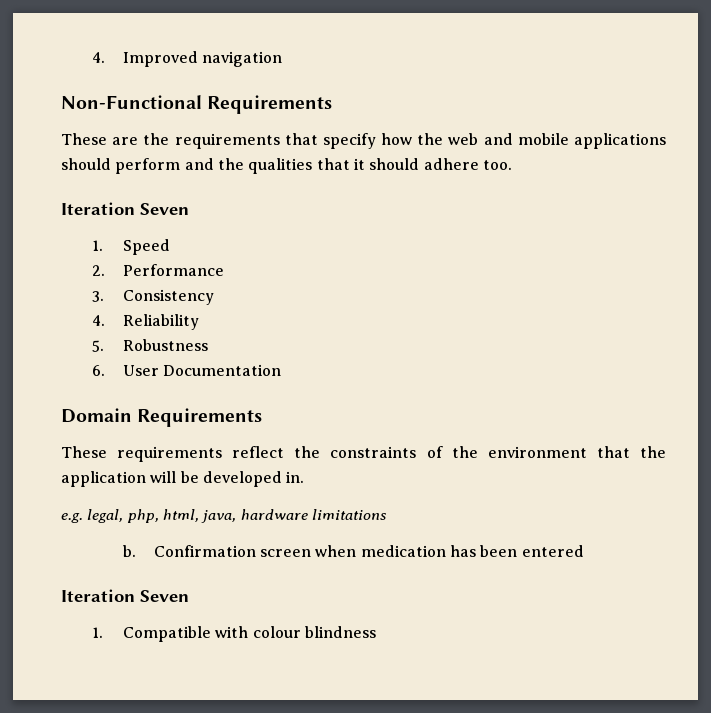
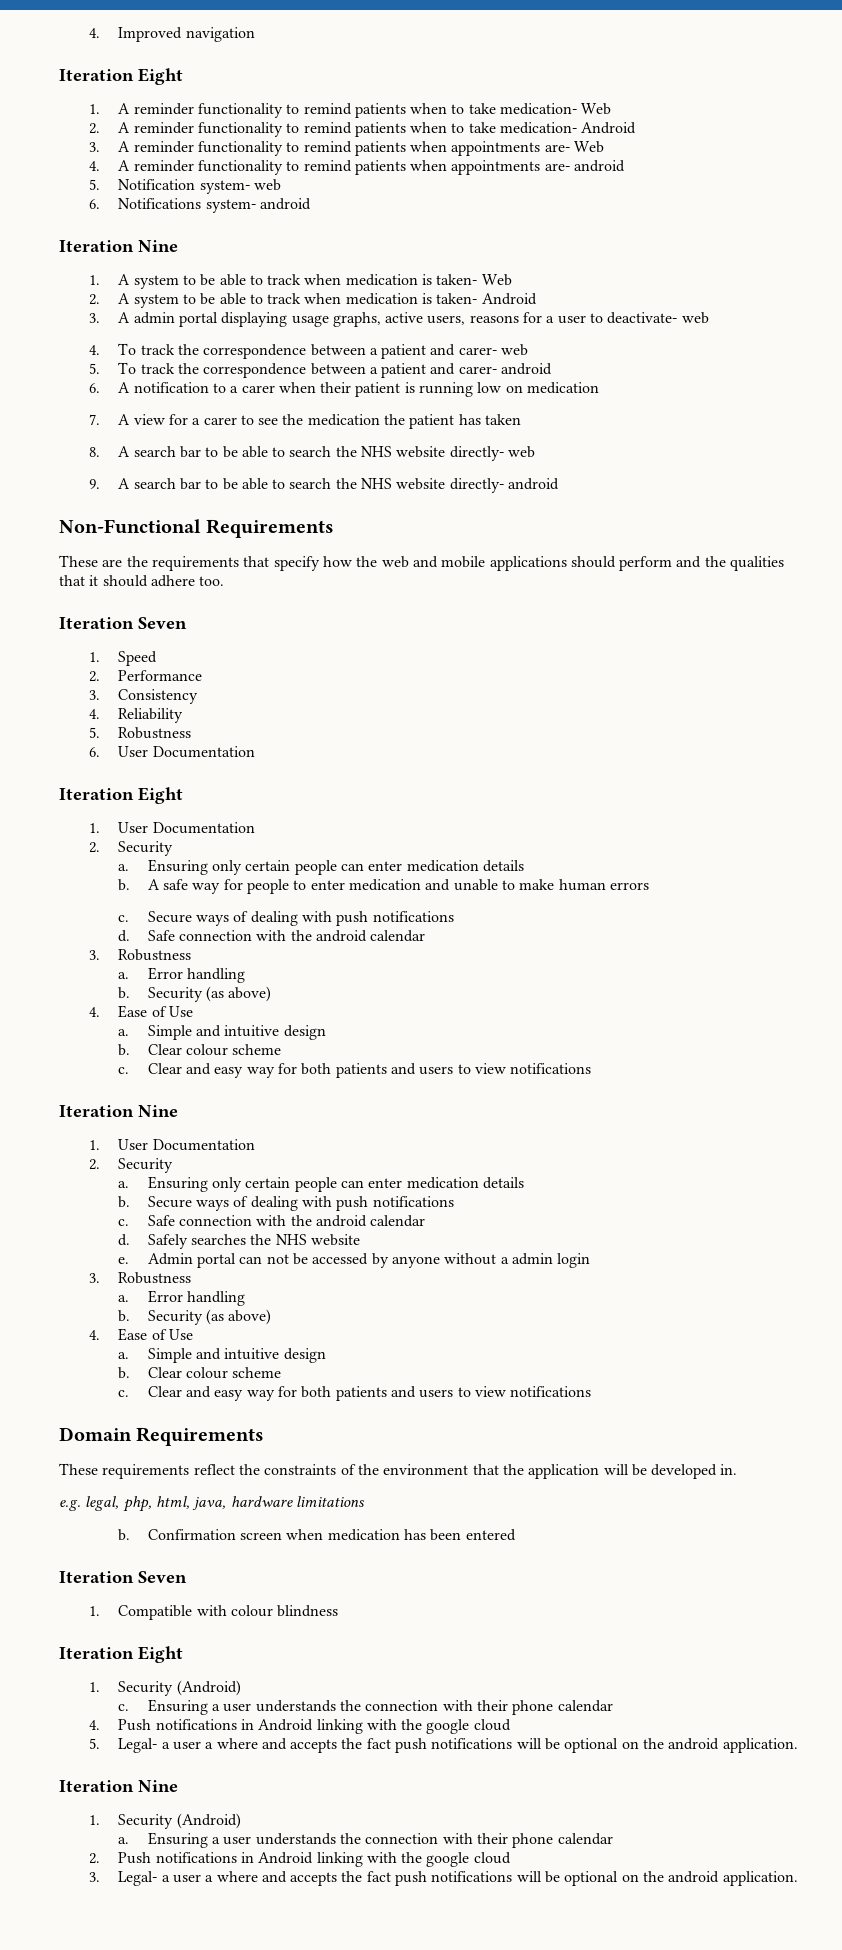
  4. Improved navigation
+ Iteration Eight
+ 1. A reminder functionality to remind patients when to take medication- Web
+ 2. A reminder functionality to remind patients when to take medication- Android
+ 3. A reminder functionality to remind patients when appointments are- Web
+ 4. A reminder functionality to remind patients when appointments are- android
+ 5. Notification system- web
+ 6. Notifications system- android
+ Iteration Nine
+ 1. A system to be able to track when medication is taken- Web
+ 2. A system to be able to track when medication is taken- Android
+ 3. A admin portal displaying usage graphs, active users, reasons for a user to deactivate- web
+ 4. To track the correspondence between a patient and carer- web
+ 5. To track the correspondence between a patient and carer- android
+ 6. A notification to a carer when their patient is running low on medication
+ 7. A view for a carer to see the medication the patient has taken
+ 8. A search bar to be able to search the NHS website directly- web
+ 9. A search bar to be able to search the NHS website directly- android
  6. User Documentation
+ Iteration Eight
+ 1. User Documentation
+ 2. Security
+ a. Ensuring only certain people can enter medication details
+ b. A safe way for people to enter medication and unable to make human errors
+ c. Secure ways of dealing with push notifications
+ d. Safe connection with the android calendar
+ 3. Robustness
+ a. Error handling
+ b. Security (as above)
+ 4. Ease of Use
+ a. Simple and intuitive design
+ b. Clear colour scheme
+ c. Clear and easy way for both patients and users to view notifications
+ Iteration Nine
+ 1. User Documentation
+ 2. Security
+ a. Ensuring only certain people can enter medication details
+ b. Secure ways of dealing with push notifications
+ c. Safe connection with the android calendar
+ d. Safely searches the NHS website
+ e. Admin portal can not be accessed by anyone without a admin login
+ 3. Robustness
+ a. Error handling
+ b. Security (as above)
+ 4. Ease of Use
+ a. Simple and intuitive design
+ b. Clear colour scheme
+ c. Clear and easy way for both patients and users to view notifications
  1. Compatible with colour blindness
+ Iteration Eight
+ 1. Security (Android)
+ c. Ensuring a user understands the connection with their phone calendar
+ 4. Push notifications in Android linking with the google cloud
+ 5. Legal- a user a where and accepts the fact push notifications will be optional on the android application.
+ Iteration Nine
+ 1. Security (Android)
+ a. Ensuring a user understands the connection with their phone calendar
+ 2. Push notifications in Android linking with the google cloud
+ 3. Legal- a user a where and accepts the fact push notifications will be optional on the android application.

